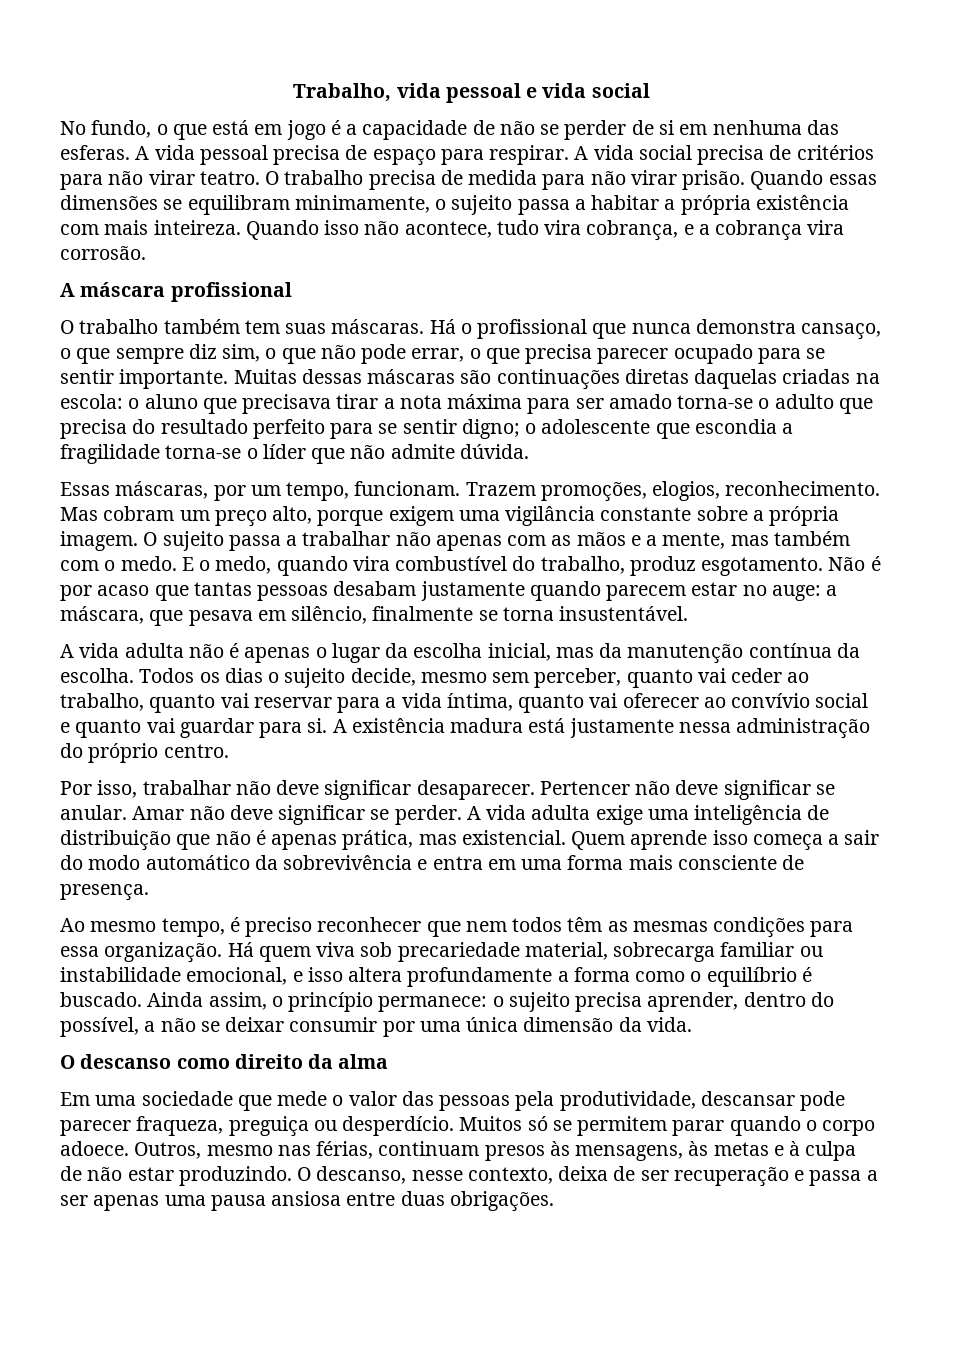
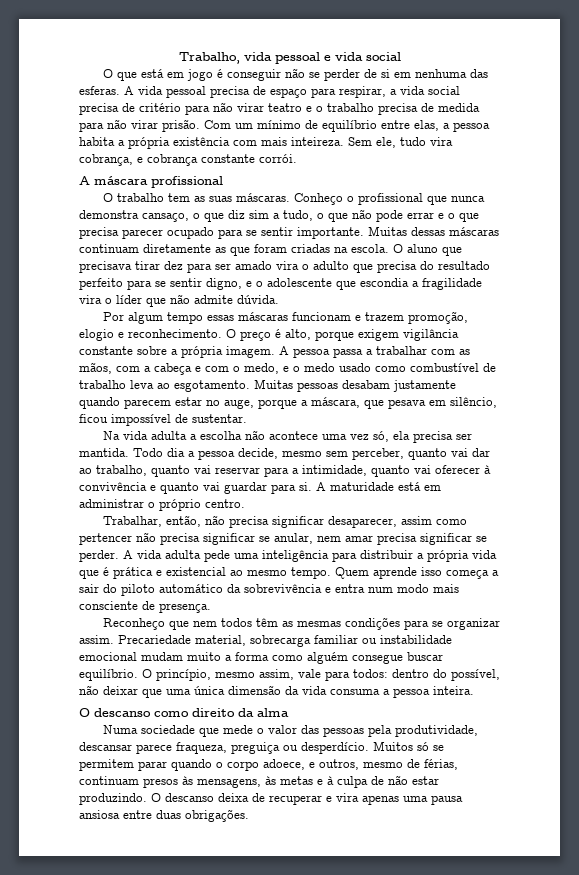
- No fundo, o que está em jogo é a capacidade de não se perder de si em nenhuma das esferas.
+ O que está em jogo é conseguir não se perder de si em nenhuma das esferas.
- A vida pessoal precisa de espaço para respirar. A vida social precisa de critérios para não virar teatro. O trabalho precisa de medida para não virar prisão.
+ A vida pessoal precisa de espaço para respirar, a vida social precisa de critério para não virar teatro e o trabalho precisa de medida para não virar prisão.
- Quando essas dimensões se equilibram minimamente, o sujeito passa a habitar a própria existência com mais inteireza.
+ Com um mínimo de equilíbrio entre elas, a pessoa habita a própria existência com mais inteireza.
- Quando isso não acontece, tudo vira cobrança, e a cobrança vira corrosão.
+ Sem ele, tudo vira cobrança, e cobrança constante corrói.
- O trabalho também tem suas máscaras.
+ O trabalho tem as suas máscaras.
- Há o profissional que nunca demonstra cansaço, o que sempre diz sim, o que não pode errar, o que precisa parecer ocupado para se sentir importante.
+ Conheço o profissional que nunca demonstra cansaço, o que diz sim a tudo, o que não pode errar e o que precisa parecer ocupado para se sentir importante.
- Muitas dessas máscaras são continuações diretas daquelas criadas na escola: o aluno que precisava tirar a nota máxima para ser amado torna-se o adulto que precisa do resultado perfeito para se sentir digno; o adolescente que escondia a fragilidade torna-se o líder que não admite dúvida.
+ Muitas dessas máscaras continuam diretamente as que foram criadas na escola. O aluno que precisava tirar dez para ser amado vira o adulto que precisa do resultado perfeito para se sentir digno, e o adolescente que escondia a fragilidade vira o líder que não admite dúvida.
- Essas máscaras, por um tempo, funcionam. Trazem promoções, elogios, reconhecimento. Mas cobram um preço alto, porque exigem uma vigilância constante sobre a própria imagem.
+ Por algum tempo essas máscaras funcionam e trazem promoção, elogio e reconhecimento. O preço é alto, porque exigem vigilância constante sobre a própria imagem.
- O sujeito passa a trabalhar não apenas com as mãos e a mente, mas também com o medo. E o medo, quando vira combustível do trabalho, produz esgotamento. Não é por acaso que tantas pessoas desabam justamente quando parecem estar no auge: a máscara, que pesava em silêncio, finalmente se torna insustentável.
- A vida adulta não é apenas o lugar da escolha inicial, mas da manutenção contínua da escolha. Todos os dias o sujeito decide, mesmo sem perceber, quanto vai ceder ao trabalho, quanto vai reservar para a vida íntima, quanto vai oferecer ao convívio social e quanto vai guardar para si.
+ A pessoa passa a trabalhar com as mãos, com a cabeça e com o medo, e o medo usado como combustível de trabalho leva ao esgotamento. Muitas pessoas desabam justamente quando parecem estar no auge, porque a máscara, que pesava em silêncio, ficou impossível de sustentar.
+ Na vida adulta a escolha não acontece uma vez só, ela precisa ser mantida. Todo dia a pessoa decide, mesmo sem perceber, quanto vai dar ao trabalho, quanto vai reservar para a intimidade, quanto vai oferecer à convivência e quanto vai guardar para si.
- A existência madura está justamente nessa administração do próprio centro.
- Por isso, trabalhar não deve significar desaparecer. Pertencer não deve significar se anular. Amar não deve significar se perder.
+ A maturidade está em administrar o próprio centro.
+ Trabalhar, então, não precisa significar desaparecer, assim como pertencer não precisa significar se anular, nem amar precisa significar se perder.
- A vida adulta exige uma inteligência de distribuição que não é apenas prática, mas existencial.
+ A vida adulta pede uma inteligência para distribuir a própria vida que é prática e existencial ao mesmo tempo.
- Quem aprende isso começa a sair do modo automático da sobrevivência e entra em uma forma mais consciente de presença.
+ Quem aprende isso começa a sair do piloto automático da sobrevivência e entra num modo mais consciente de presença.
- Ao mesmo tempo, é preciso reconhecer que nem todos têm as mesmas condições para essa organização. Há quem viva sob precariedade material, sobrecarga familiar ou instabilidade emocional, e isso altera profundamente a forma como o equilíbrio é buscado. Ainda assim, o princípio permanece: o sujeito precisa aprender, dentro do possível, a não se deixar consumir por uma única dimensão da vida.
+ Reconheço que nem todos têm as mesmas condições para se organizar assim. Precariedade material, sobrecarga familiar ou instabilidade emocional mudam muito a forma como alguém consegue buscar equilíbrio. O princípio, mesmo assim, vale para todos: dentro do possível, não deixar que uma única dimensão da vida consuma a pessoa inteira.
- Em uma sociedade que mede o valor das pessoas pela produtividade, descansar pode parecer fraqueza, preguiça ou desperdício.
+ Numa sociedade que mede o valor das pessoas pela produtividade, descansar parece fraqueza, preguiça ou desperdício.
- Muitos só se permitem parar quando o corpo adoece. Outros, mesmo nas férias, continuam presos às mensagens, às metas e à culpa de não estar produzindo.
+ Muitos só se permitem parar quando o corpo adoece, e outros, mesmo de férias, continuam presos às mensagens, às metas e à culpa de não estar produzindo.
- O descanso, nesse contexto, deixa de ser recuperação e passa a ser apenas uma pausa ansiosa entre duas obrigações.
+ O descanso deixa de recuperar e vira apenas uma pausa ansiosa entre duas obrigações.

